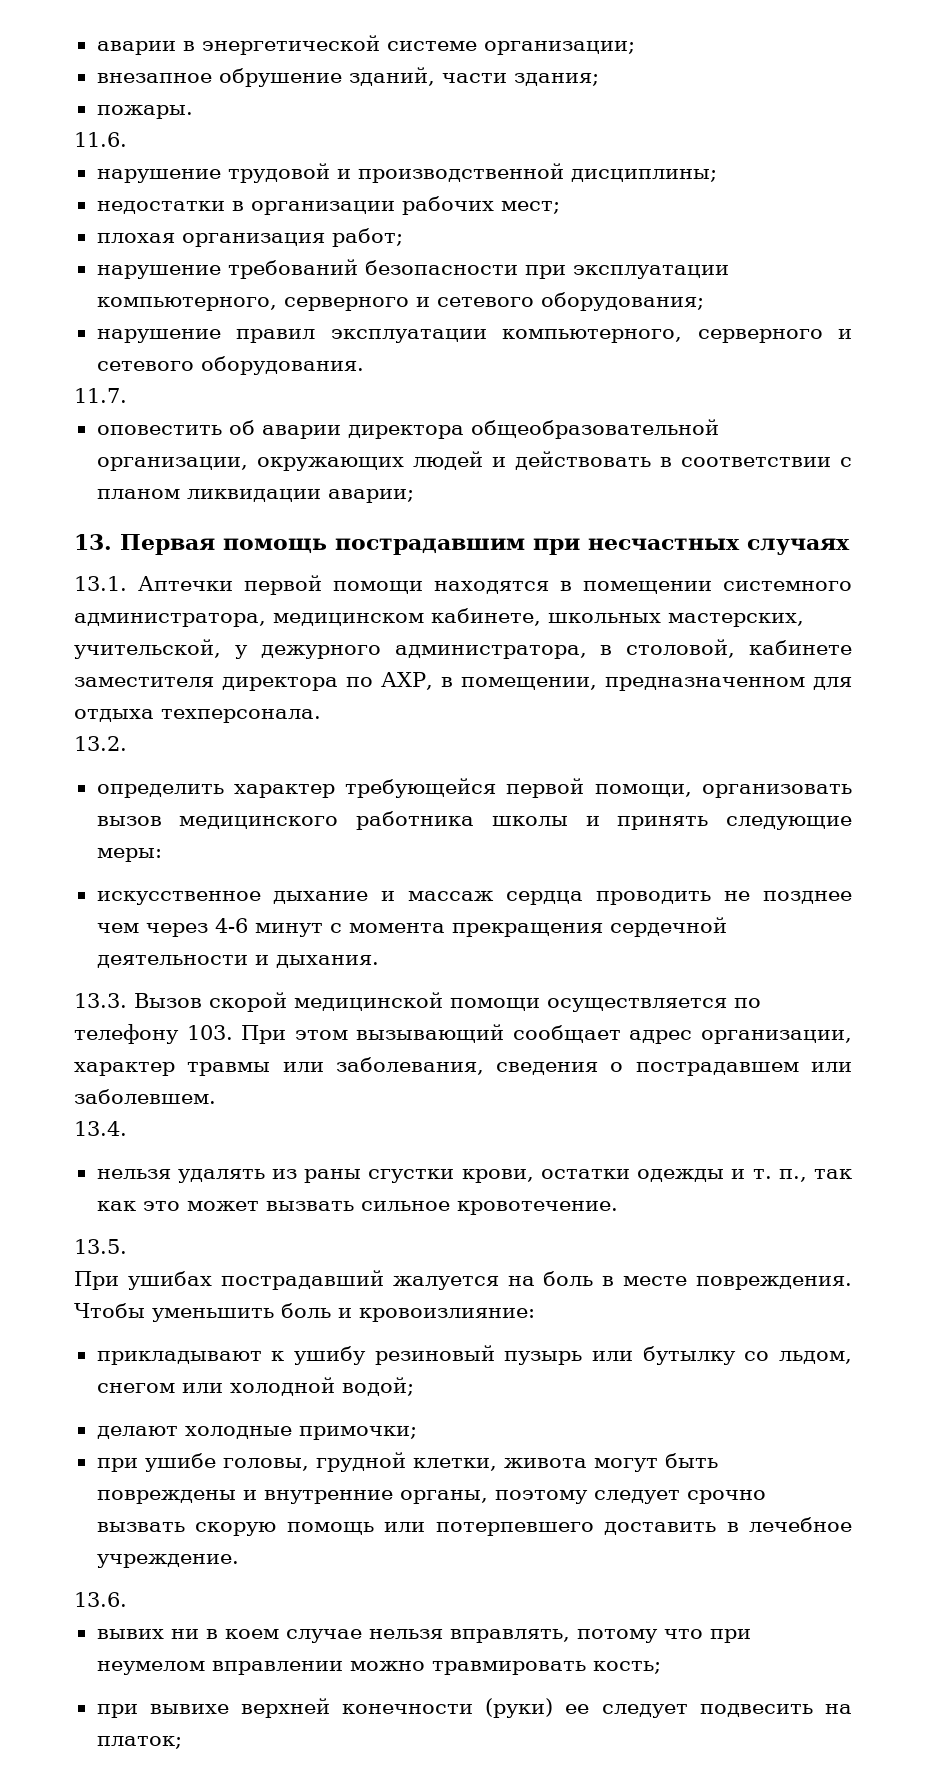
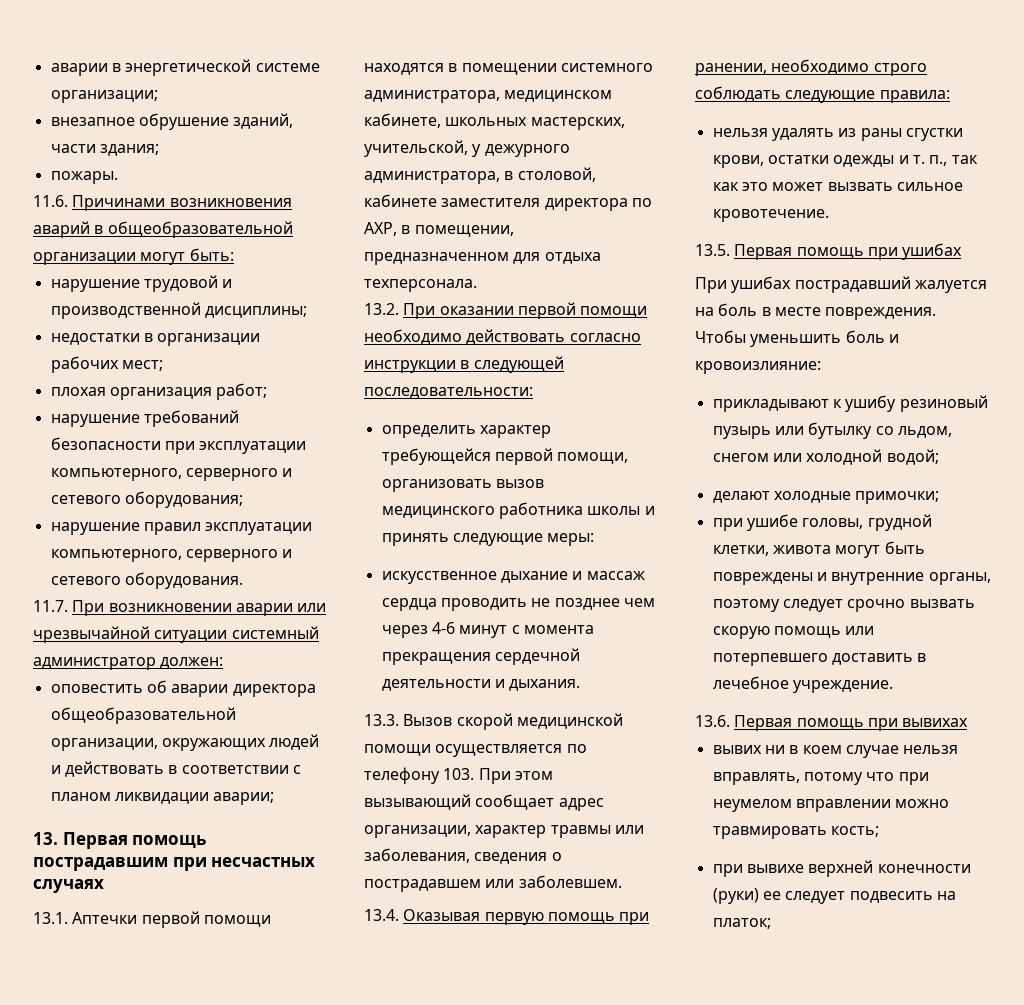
- 11.6.
+ 11.6. Причинами возникновения аварий в общеобразовательной организации могут быть:
- 11.7.
+ 11.7. При возникновении аварии или чрезвычайной ситуации системный администратор должен:
- 13.2.
+ 13.2. При оказании первой помощи необходимо действовать согласно инструкции в следующей последовательности:
- 13.4.
+ 13.4. Оказывая первую помощь при ранении, необходимо строго соблюдать следующие правила:
- 13.5.
+ 13.5. Первая помощь при ушибах
- 13.6.
+ 13.6. Первая помощь при вывихах

